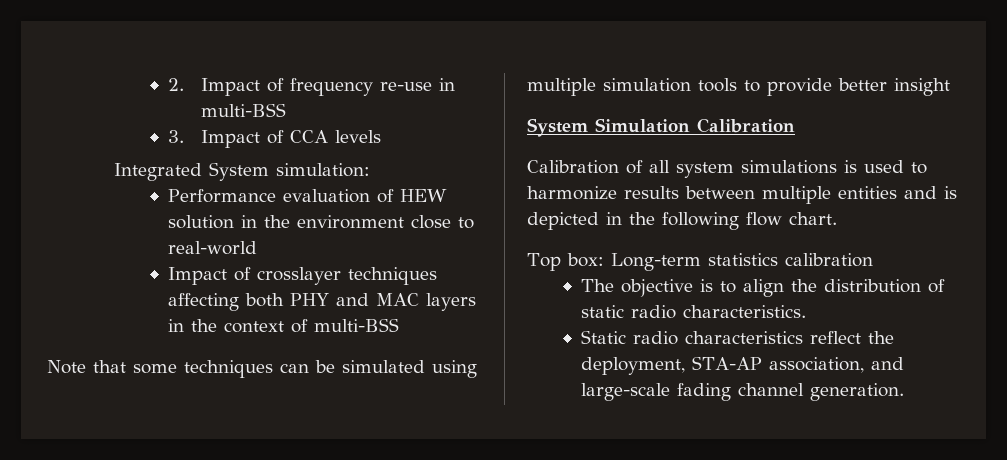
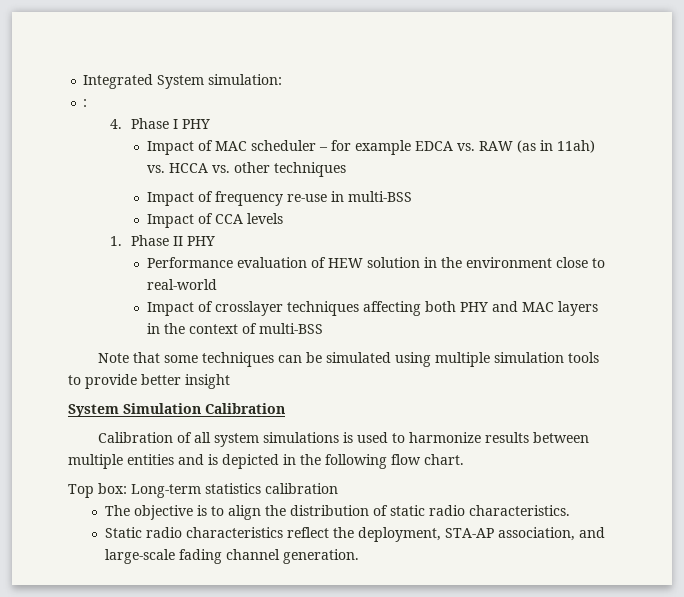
- 2. Impact of frequency re-use in multi-BSS
+ Integrated System simulation:
+ :
+ 4. Phase I PHY
+ Impact of MAC scheduler – for example EDCA vs. RAW (as in 11ah) vs. HCCA vs. other techniques
+ Impact of frequency re-use in multi-BSS
- 3. Impact of CCA levels
+ Impact of CCA levels
- Integrated System simulation:
+ 1. Phase II PHY

